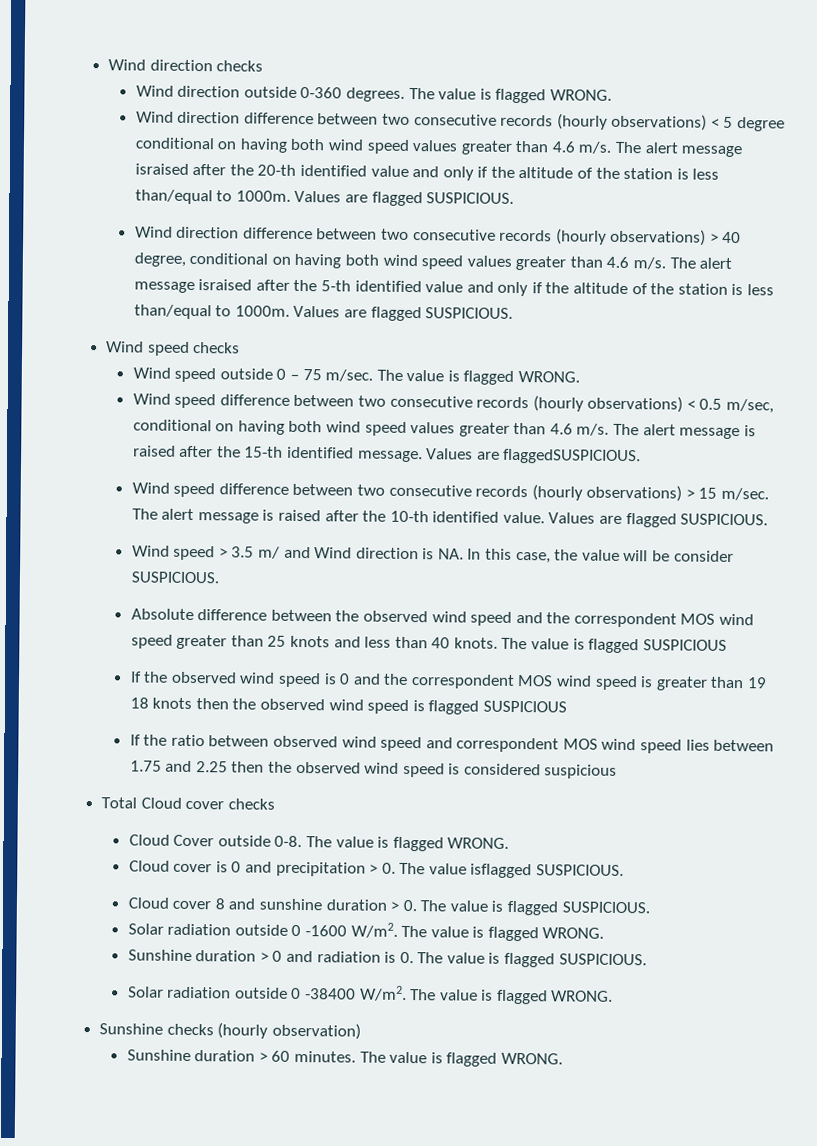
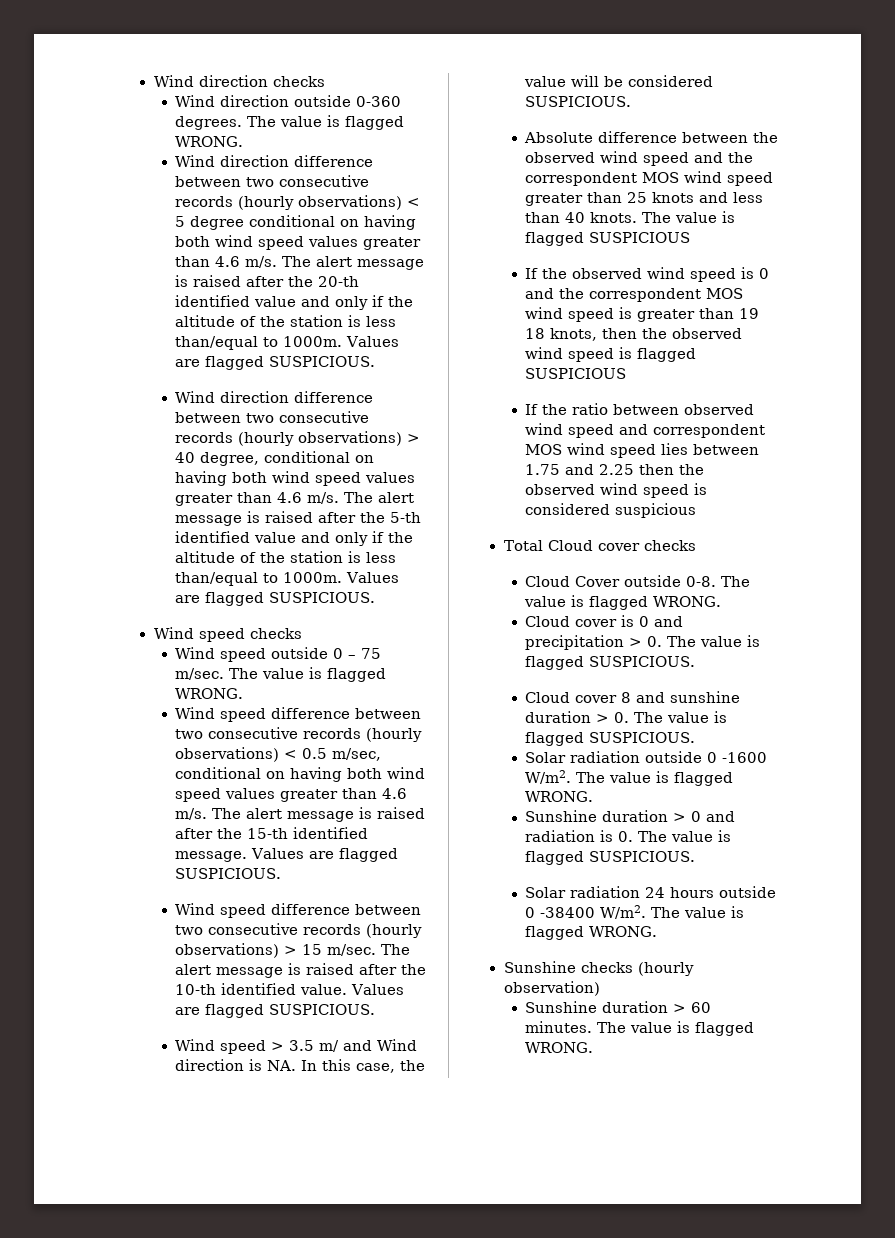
- The alert message israised after the 20-th identified value and only if the altitude of the station is less than/equal to 1000m.
+ The alert message is raised after the 20-th identified value and only if the altitude of the station is less than/equal to 1000m.
- The alert message israised after the 5-th identified value and only if the altitude of the station is less than/equal to 1000m.
+ The alert message is raised after the 5-th identified value and only if the altitude of the station is less than/equal to 1000m.
- The alert message is raised after the 15-th identified message. Values are flaggedSUSPICIOUS.
+ The alert message is raised after the 15-th identified message. Values are flagged SUSPICIOUS.
- Wind speed > 3.5 m/ and Wind direction is NA. In this case, the value will be consider SUSPICIOUS.
+ Wind speed > 3.5 m/ and Wind direction is NA. In this case, the value will be considered SUSPICIOUS.
- If the observed wind speed is 0 and the correspondent MOS wind speed is greater than 19 18 knots then the observed wind speed is flagged SUSPICIOUS
+ If the observed wind speed is 0 and the correspondent MOS wind speed is greater than 19 18 knots, then the observed wind speed is flagged SUSPICIOUS
- Cloud cover is 0 and precipitation > 0. The value isflagged SUSPICIOUS.
+ Cloud cover is 0 and precipitation > 0. The value is flagged SUSPICIOUS.
- Solar radiation outside 0 -38400 W/m2.
+ Solar radiation 24 hours outside 0 -38400 W/m2.

